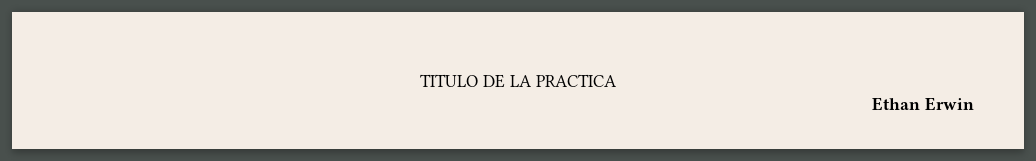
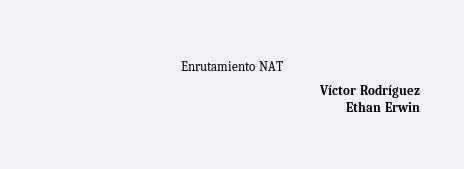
- TITULO DE LA PRACTICA
+ Enrutamiento NAT
+ Víctor Rodríguez

